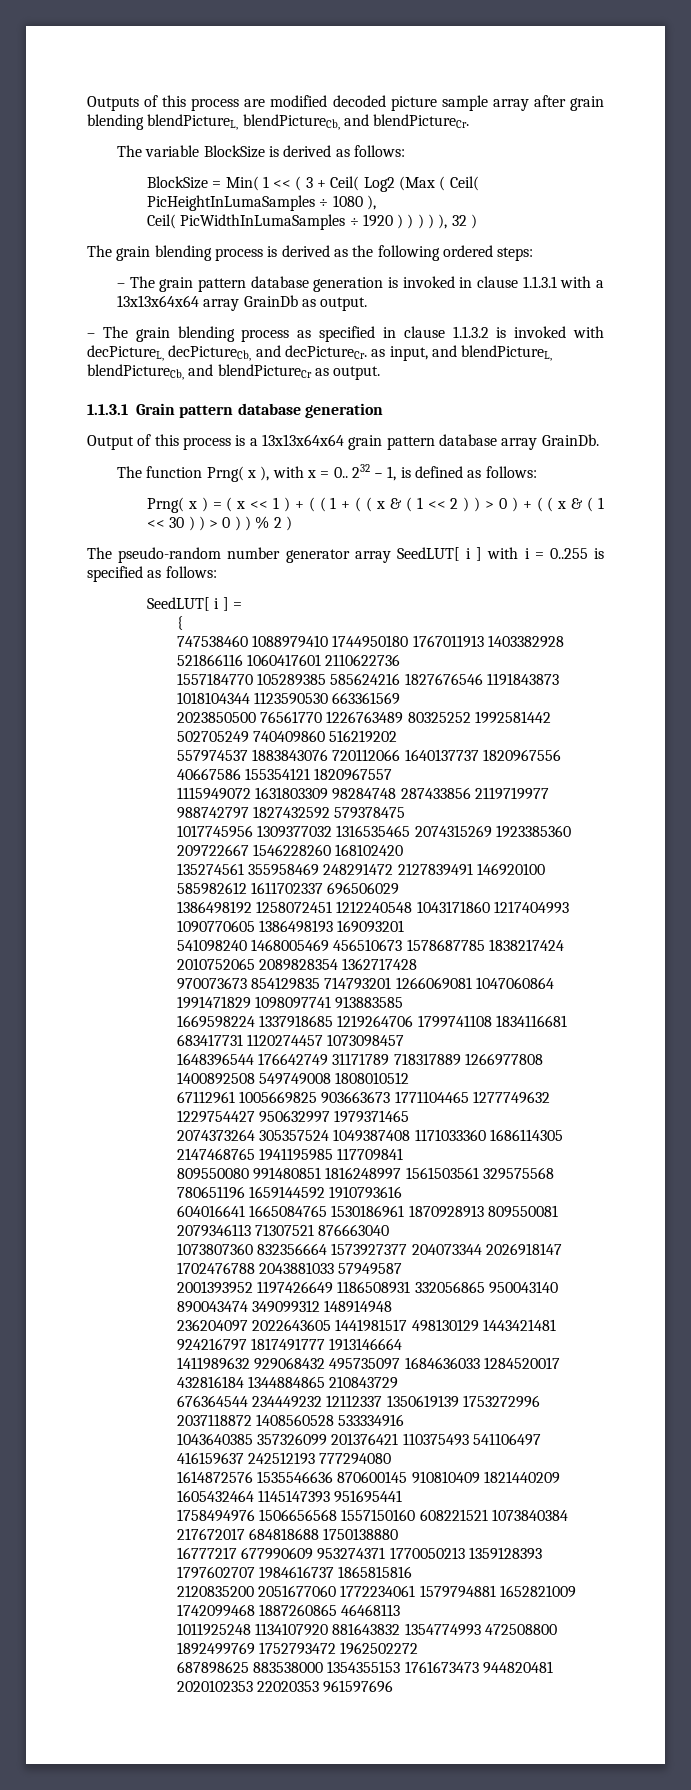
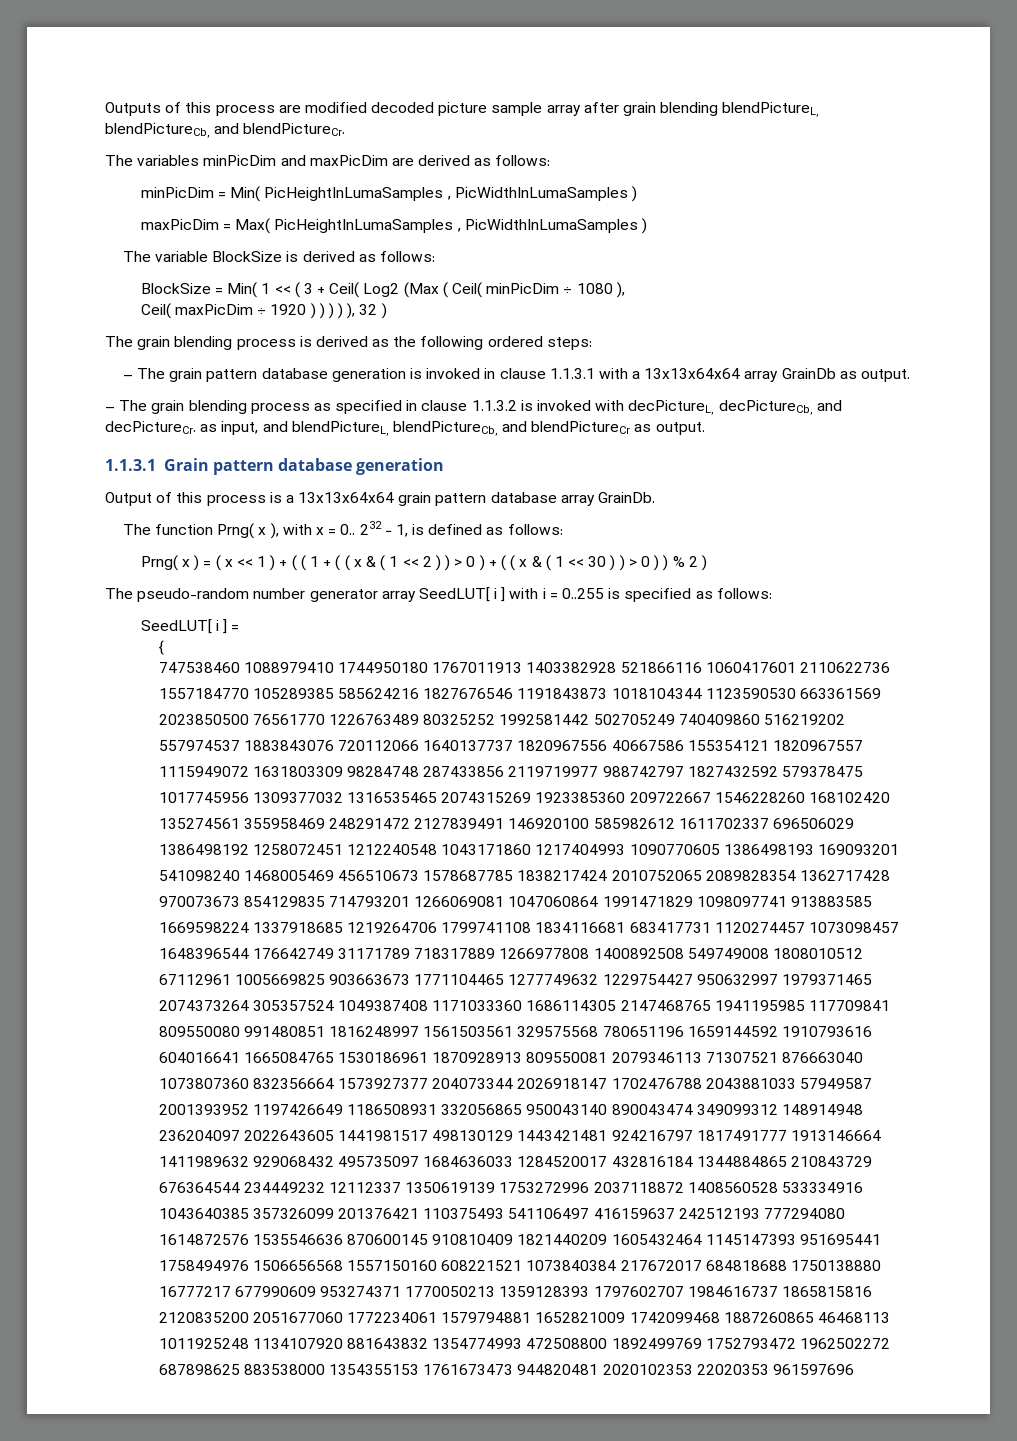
+ The variables minPicDim and maxPicDim are derived as follows:
+ minPicDim = Min( PicHeightInLumaSamples , PicWidthInLumaSamples )
+ maxPicDim = Max( PicHeightInLumaSamples , PicWidthInLumaSamples )
- BlockSize = Min( 1 << ( 3 + Ceil( Log2 (Max ( Ceil( PicHeightInLumaSamples ÷ 1080 ),
+ BlockSize = Min( 1 << ( 3 + Ceil( Log2 (Max ( Ceil( minPicDim ÷ 1080 ),
- Ceil( PicWidthInLumaSamples ÷ 1920 ) ) ) ) ), 32 )
+ Ceil( maxPicDim ÷ 1920 ) ) ) ) ), 32 )

